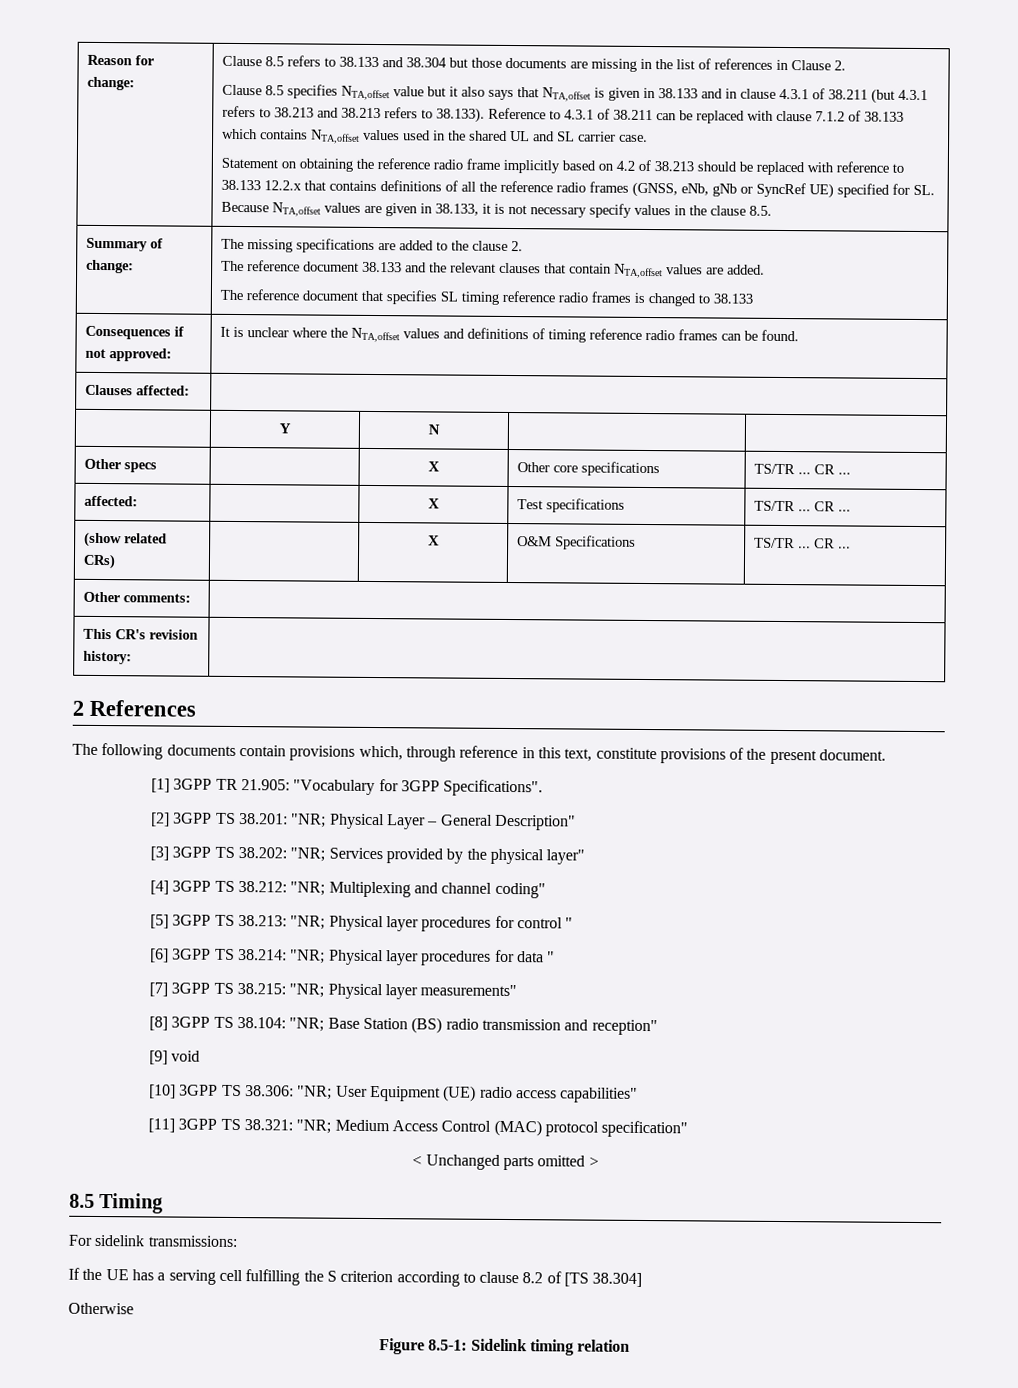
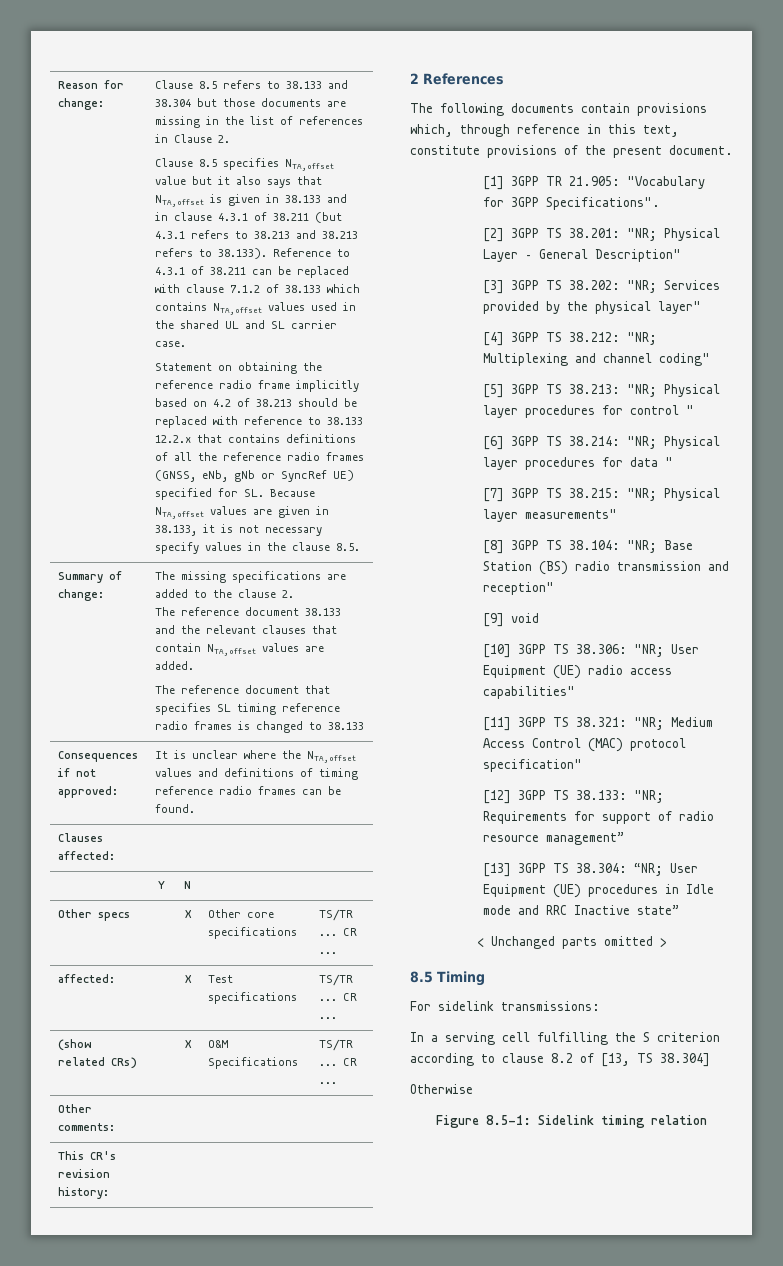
+ [12] 3GPP TS 38.133: "NR; Requirements for support of radio resource management”
+ [13] 3GPP TS 38.304: “NR; User Equipment (UE) procedures in Idle mode and RRC Inactive state”
- If the UE has a serving cell fulfilling the S criterion according to clause 8.2 of [TS 38.304]
+ In a serving cell fulfilling the S criterion according to clause 8.2 of [13, TS 38.304]

